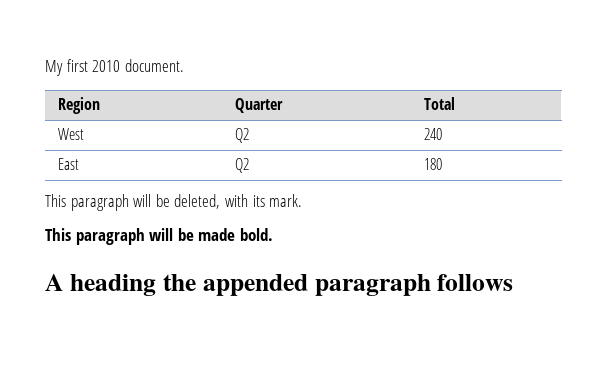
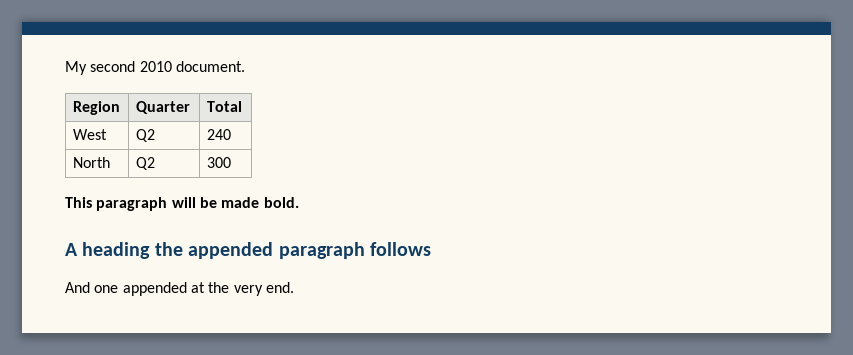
- My first 2010 document.
+ My second 2010 document.
- East | Q2 | 180
- This paragraph will be deleted, with its mark.
+ North | Q2 | 300
+ And one appended at the very end.

